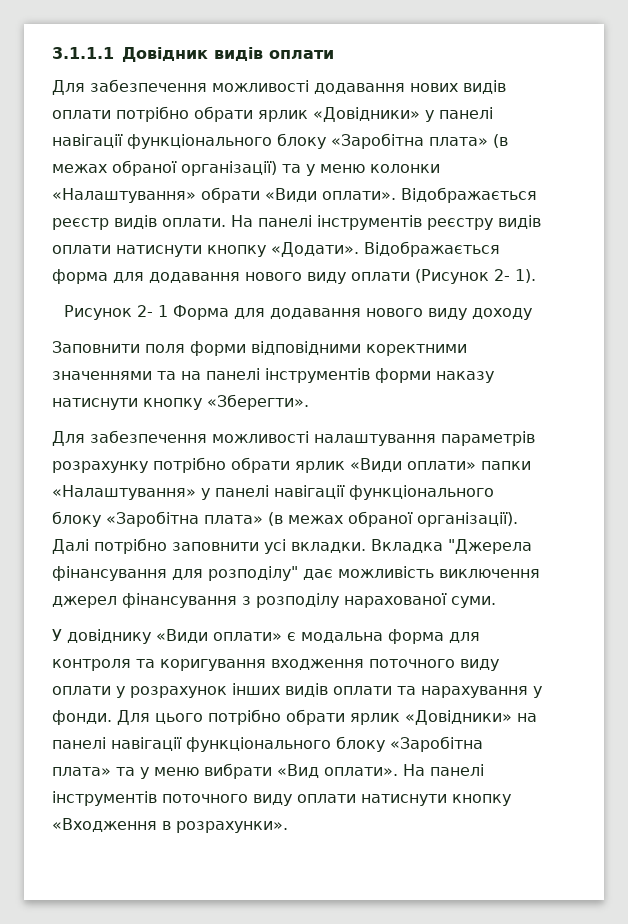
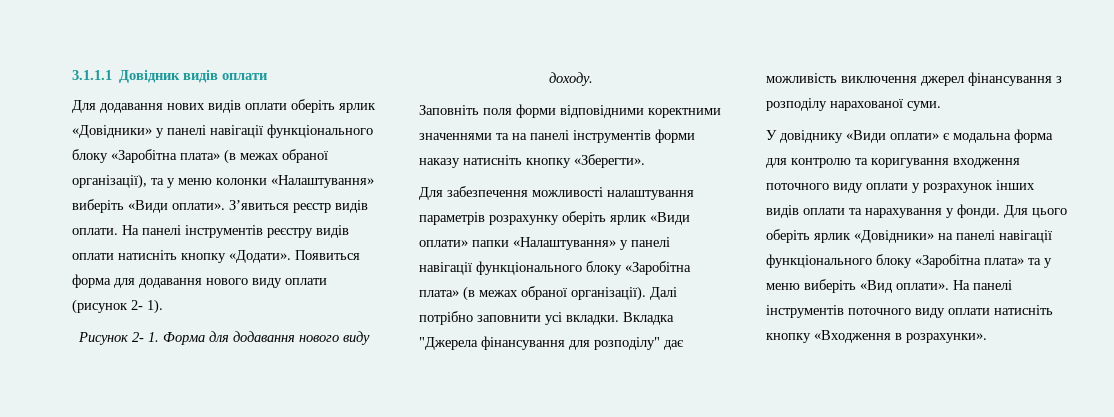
- Для забезпечення можливості додавання нових видів оплати потрібно обрати ярлик «Довідники» у панелі навігації функціонального блоку «Заробітна плата» (в межах обраної організації) та у меню колонки «Налаштування» обрати «Види оплати».
+ Для додавання нових видів оплати оберіть ярлик «Довідники» у панелі навігації функціонального блоку «Заробітна плата» (в межах обраної організації), та у меню колонки «Налаштування» виберіть «Види оплати».
- Відображається реєстр видів оплати.
+ З’явиться реєстр видів оплати.
- На панелі інструментів реєстру видів оплати натиснути кнопку «Додати».
+ На панелі інструментів реєстру видів оплати натисніть кнопку «Додати».
- Відображається форма для додавання нового виду оплати (Рисунок 2- 1).
+ Появиться форма для додавання нового виду оплати (рисунок 2- 1).
- Рисунок 2- 1 Форма для додавання нового виду доходу
- Заповнити поля форми відповідними коректними значеннями та на панелі інструментів форми наказу натиснути кнопку «Зберегти».
+ Рисунок 2- 1. Форма для додавання нового виду доходу.
+ Заповніть поля форми відповідними коректними значеннями та на панелі інструментів форми наказу натисніть кнопку «Зберегти».
- Для забезпечення можливості налаштування параметрів розрахунку потрібно обрати ярлик «Види оплати» папки «Налаштування» у панелі навігації функціонального блоку «Заробітна плата» (в межах обраної організації).
+ Для забезпечення можливості налаштування параметрів розрахунку оберіть ярлик «Види оплати» папки «Налаштування» у панелі навігації функціонального блоку «Заробітна плата» (в межах обраної організації).
- У довіднику «Види оплати» є модальна форма для контроля та коригування входження поточного виду оплати у розрахунок інших видів оплати та нарахування у фонди.
+ У довіднику «Види оплати» є модальна форма для контролю та коригування входження поточного виду оплати у розрахунок інших видів оплати та нарахування у фонди.
- Для цього потрібно обрати ярлик «Довідники» на панелі навігації функціонального блоку «Заробітна плата» та у меню вибрати «Вид оплати».
+ Для цього оберіть ярлик «Довідники» на панелі навігації функціонального блоку «Заробітна плата» та у меню виберіть «Вид оплати».
- На панелі інструментів поточного виду оплати натиснути кнопку «Входження в розрахунки».
+ На панелі інструментів поточного виду оплати натисніть кнопку «Входження в розрахунки».

